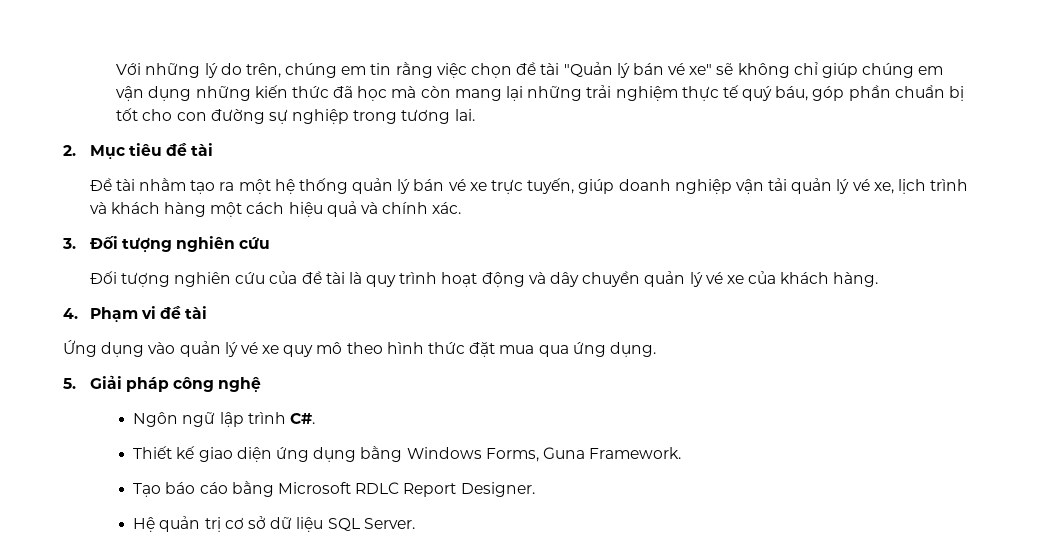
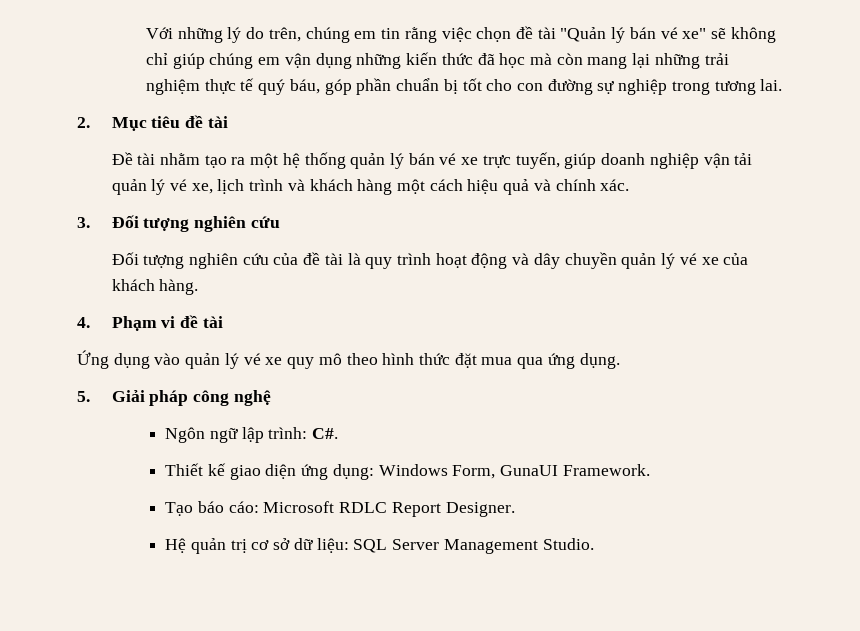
- Ngôn ngữ lập trình C#.
+ Ngôn ngữ lập trình: C#.
- Thiết kế giao diện ứng dụng bằng Windows Forms, Guna Framework.
+ Thiết kế giao diện ứng dụng: Windows Form, GunaUI Framework.
- Tạo báo cáo bằng Microsoft RDLC Report Designer.
+ Tạo báo cáo: Microsoft RDLC Report Designer.
- Hệ quản trị cơ sở dữ liệu SQL Server.
+ Hệ quản trị cơ sở dữ liệu: SQL Server Management Studio.

